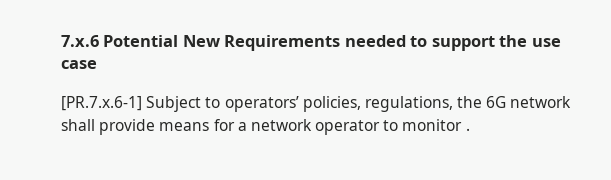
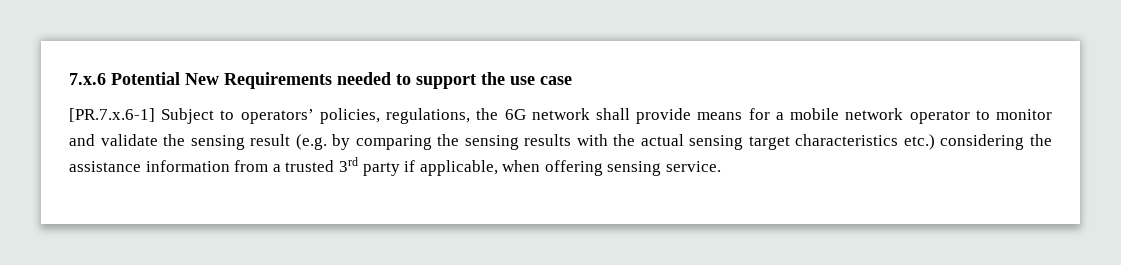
- [PR.7.x.6-1] Subject to operators’ policies, regulations, the 6G network shall provide means for a network operator to monitor .
+ [PR.7.x.6-1] Subject to operators’ policies, regulations, the 6G network shall provide means for a mobile network operator to monitor and validate the sensing result (e.g. by comparing the sensing results with the actual sensing target characteristics etc.) considering the assistance information from a trusted 3rd party if applicable, when offering sensing service.

